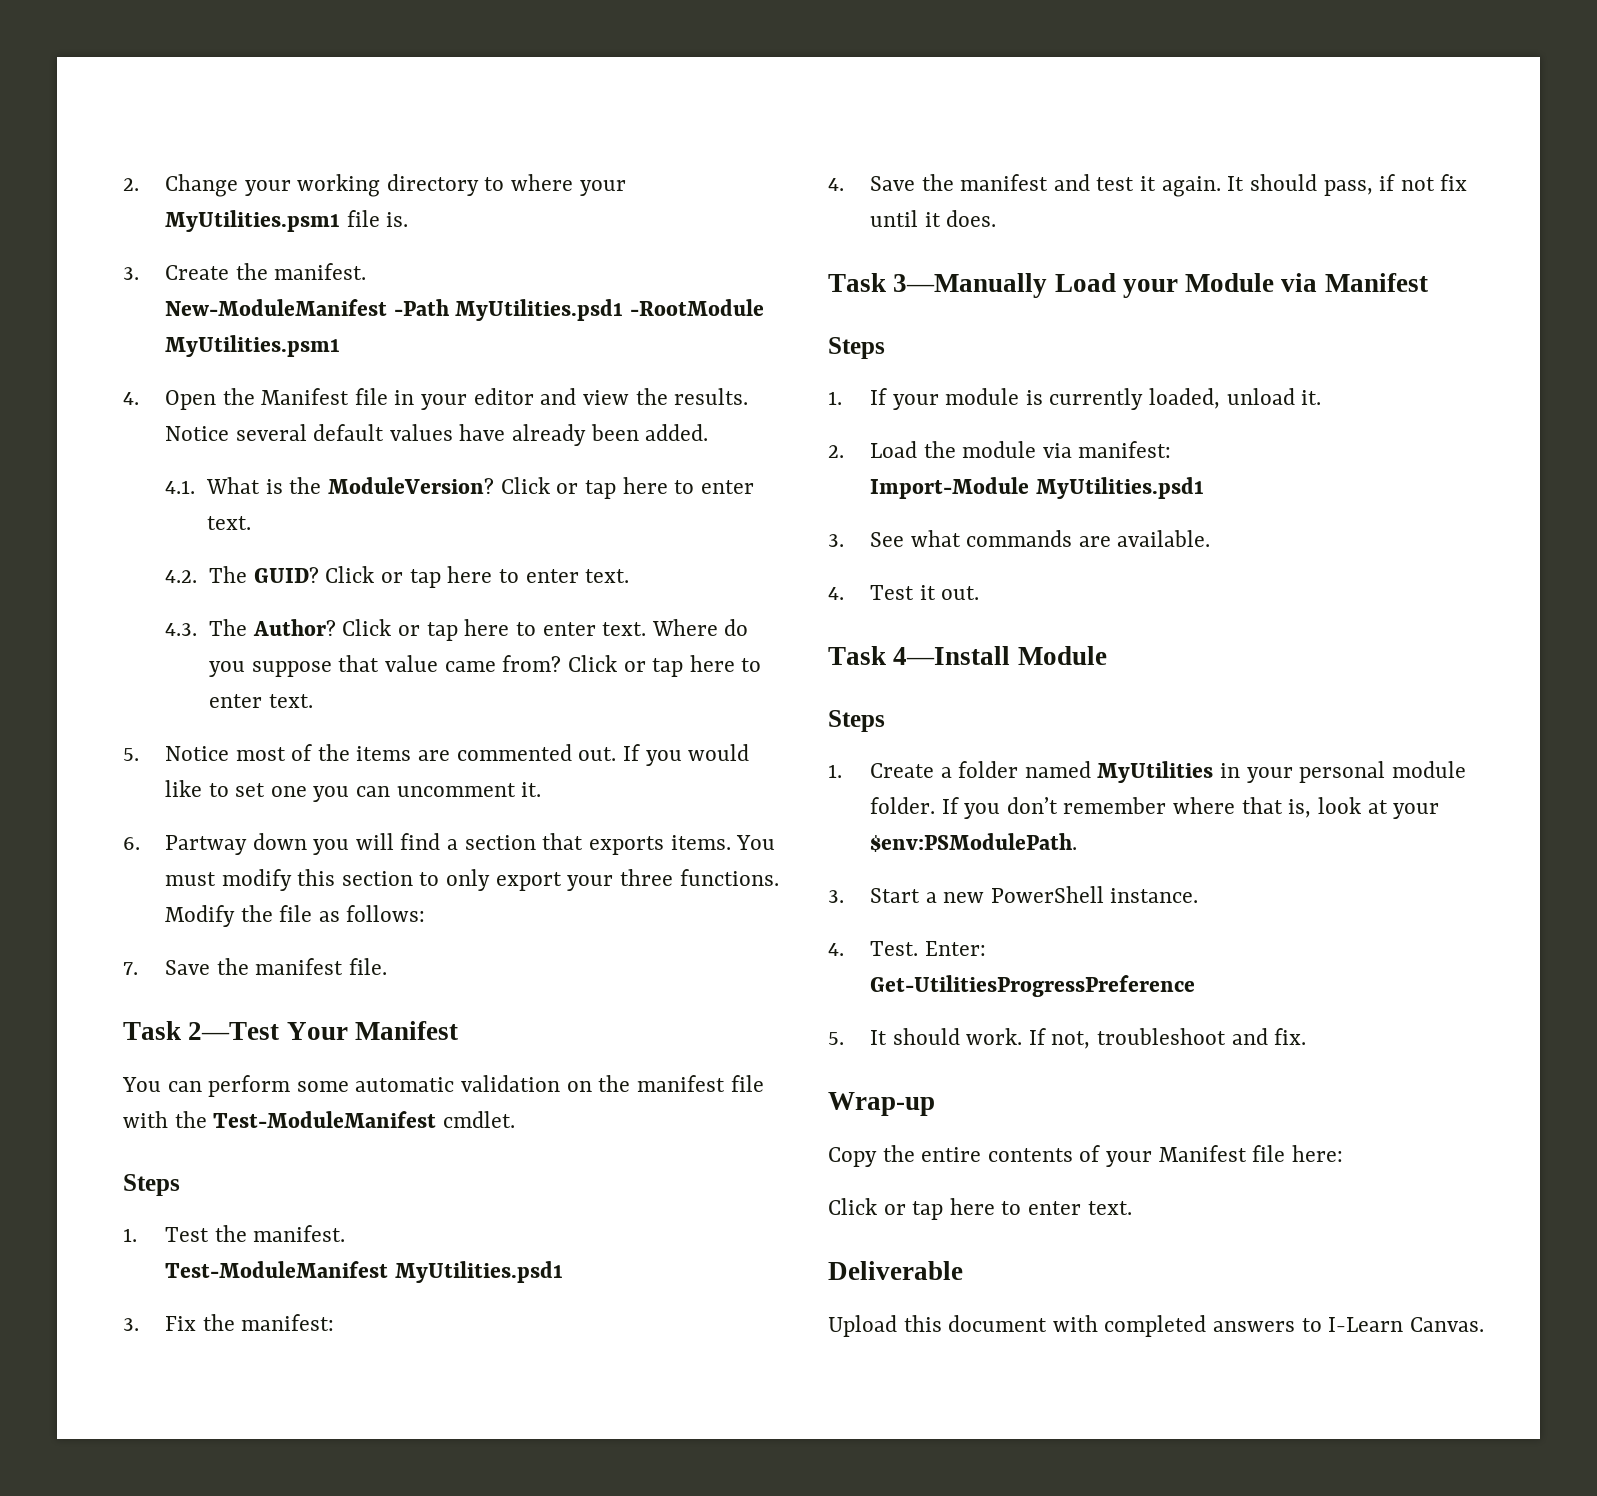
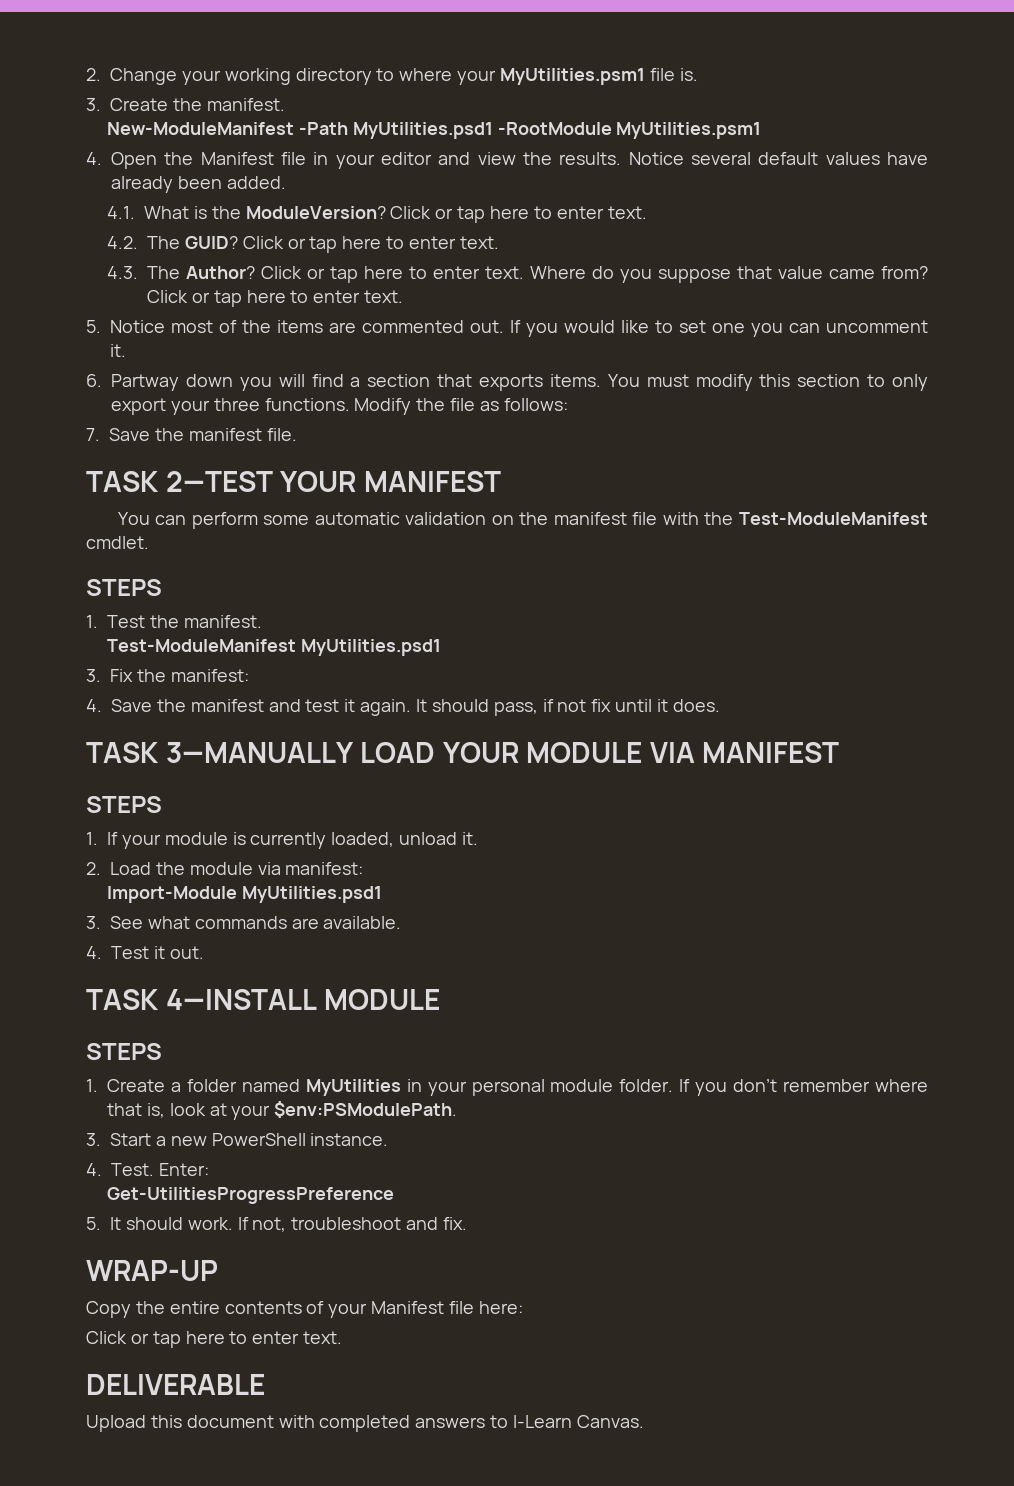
- Task 2—Test Your Manifest
+ TASK 2—TEST YOUR MANIFEST
  You can perform some automatic validation on the manifest file with the Test-ModuleManifest cmdlet.
- Steps
+ STEPS
- Task 3—Manually Load your Module via Manifest
- Steps
+ TASK 3—MANUALLY LOAD YOUR MODULE VIA MANIFEST
+ STEPS
- Task 4—Install Module
- Steps
+ TASK 4—INSTALL MODULE
+ STEPS
- Wrap-up
+ WRAP-UP
- Deliverable
+ DELIVERABLE

